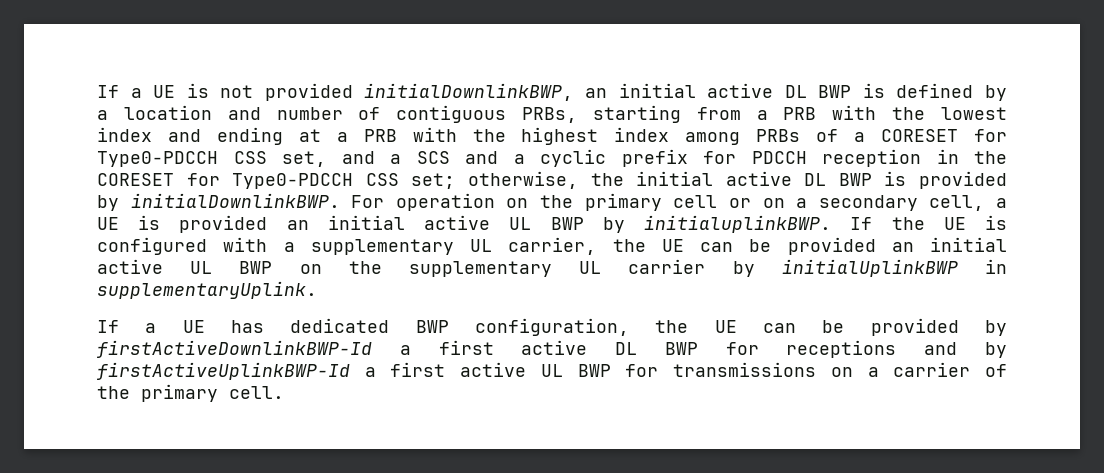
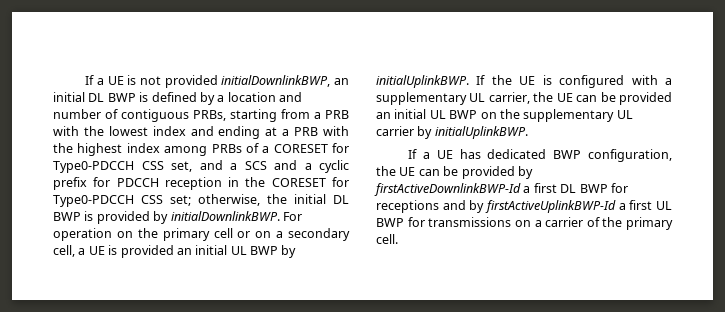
- If a UE is not provided initialDownlinkBWP, an initial active DL BWP is defined by a location and number of contiguous PRBs, starting from a PRB with the lowest index and ending at a PRB with the highest index among PRBs of a CORESET for Type0-PDCCH CSS set, and a SCS and a cyclic prefix for PDCCH reception in the CORESET for Type0-PDCCH CSS set;
+ If a UE is not provided initialDownlinkBWP, an initial DL BWP is defined by a location and number of contiguous PRBs, starting from a PRB with the lowest index and ending at a PRB with the highest index among PRBs of a CORESET for Type0-PDCCH CSS set, and a SCS and a cyclic prefix for PDCCH reception in the CORESET for Type0-PDCCH CSS set;
- otherwise, the initial active DL BWP is provided by initialDownlinkBWP.
+ otherwise, the initial DL BWP is provided by initialDownlinkBWP.
- For operation on the primary cell or on a secondary cell, a UE is provided an initial active UL BWP by initialuplinkBWP.
+ For operation on the primary cell or on a secondary cell, a UE is provided an initial UL BWP by initialUplinkBWP.
- If the UE is configured with a supplementary UL carrier, the UE can be provided an initial active UL BWP on the supplementary UL carrier by initialUplinkBWP in supplementaryUplink.
+ If the UE is configured with a supplementary UL carrier, the UE can be provided an initial UL BWP on the supplementary UL carrier by initialUplinkBWP.
- If a UE has dedicated BWP configuration, the UE can be provided by firstActiveDownlinkBWP-Id a first active DL BWP for receptions and by firstActiveUplinkBWP-Id a first active UL BWP for transmissions on a carrier of the primary cell.
+ If a UE has dedicated BWP configuration, the UE can be provided by firstActiveDownlinkBWP-Id a first DL BWP for receptions and by firstActiveUplinkBWP-Id a first UL BWP for transmissions on a carrier of the primary cell.

